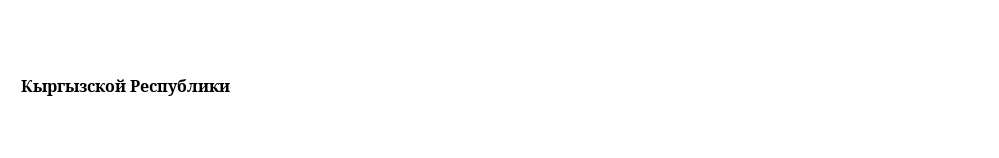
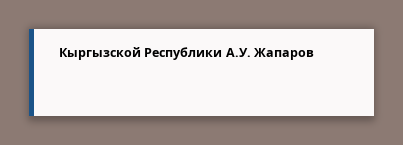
- Кыргызской Республики
+ Кыргызской Республики А.У. Жапаров

